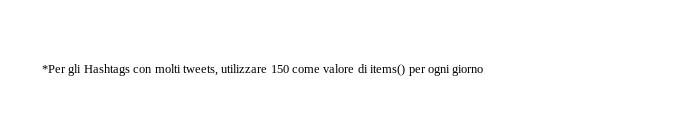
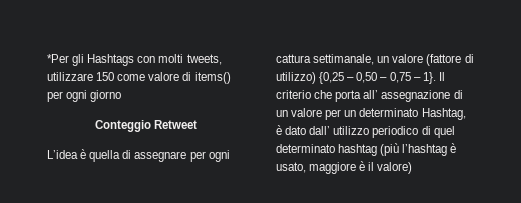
+ Conteggio Retweet
+ L’idea è quella di assegnare per ogni cattura settimanale, un valore (fattore di utilizzo) {0,25 – 0,50 – 0,75 – 1}. Il criterio che porta all’ assegnazione di un valore per un determinato Hashtag, è dato dall’ utilizzo periodico di quel determinato hashtag (più l’hashtag è usato, maggiore è il valore)

